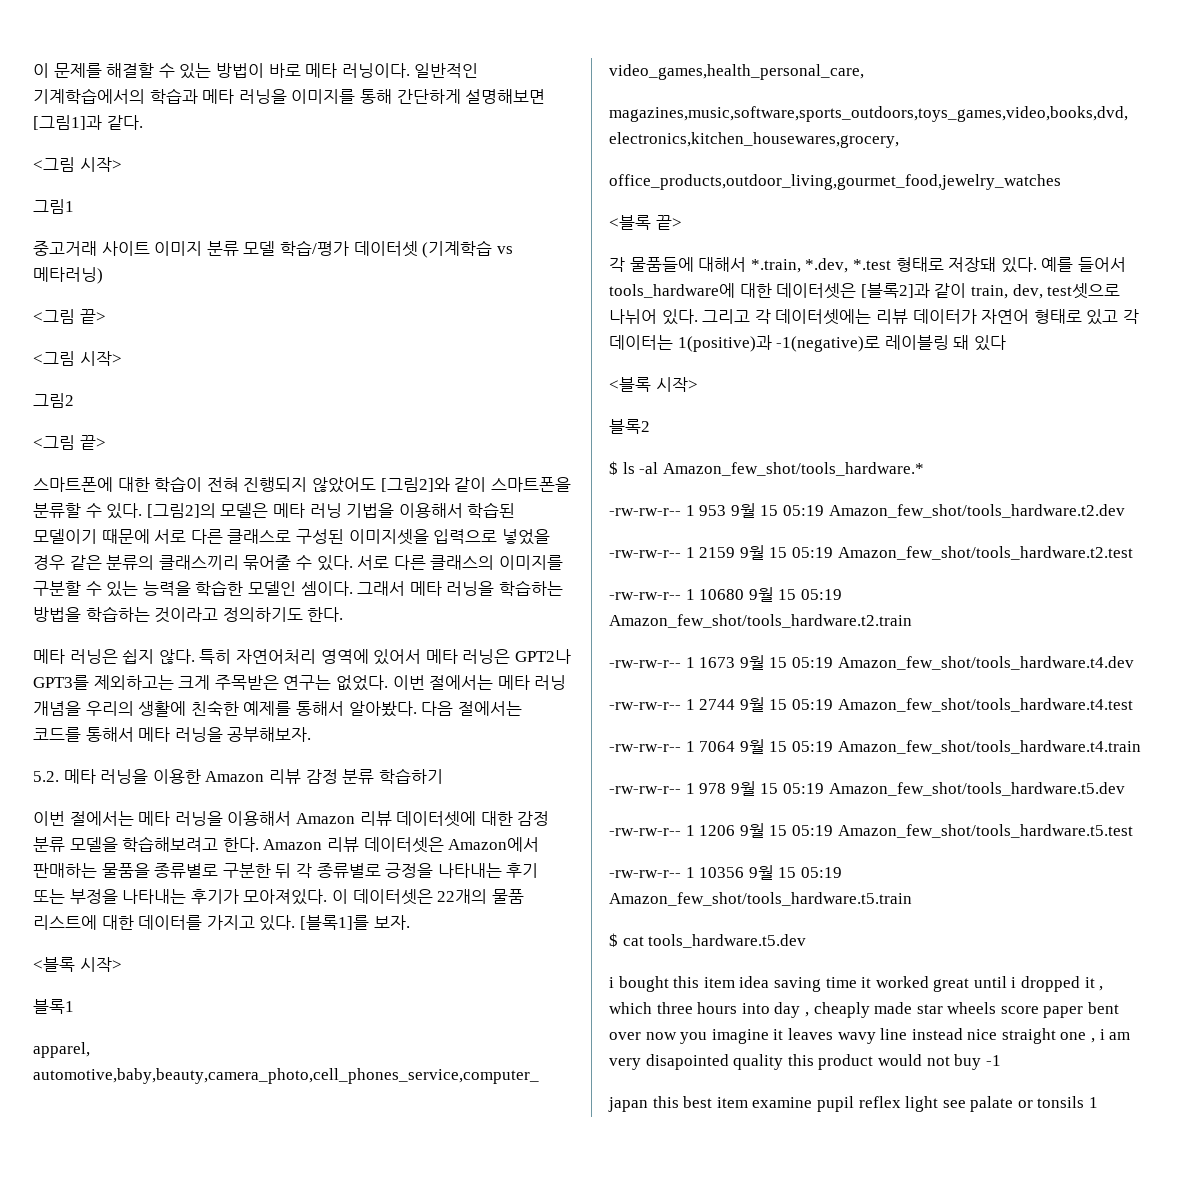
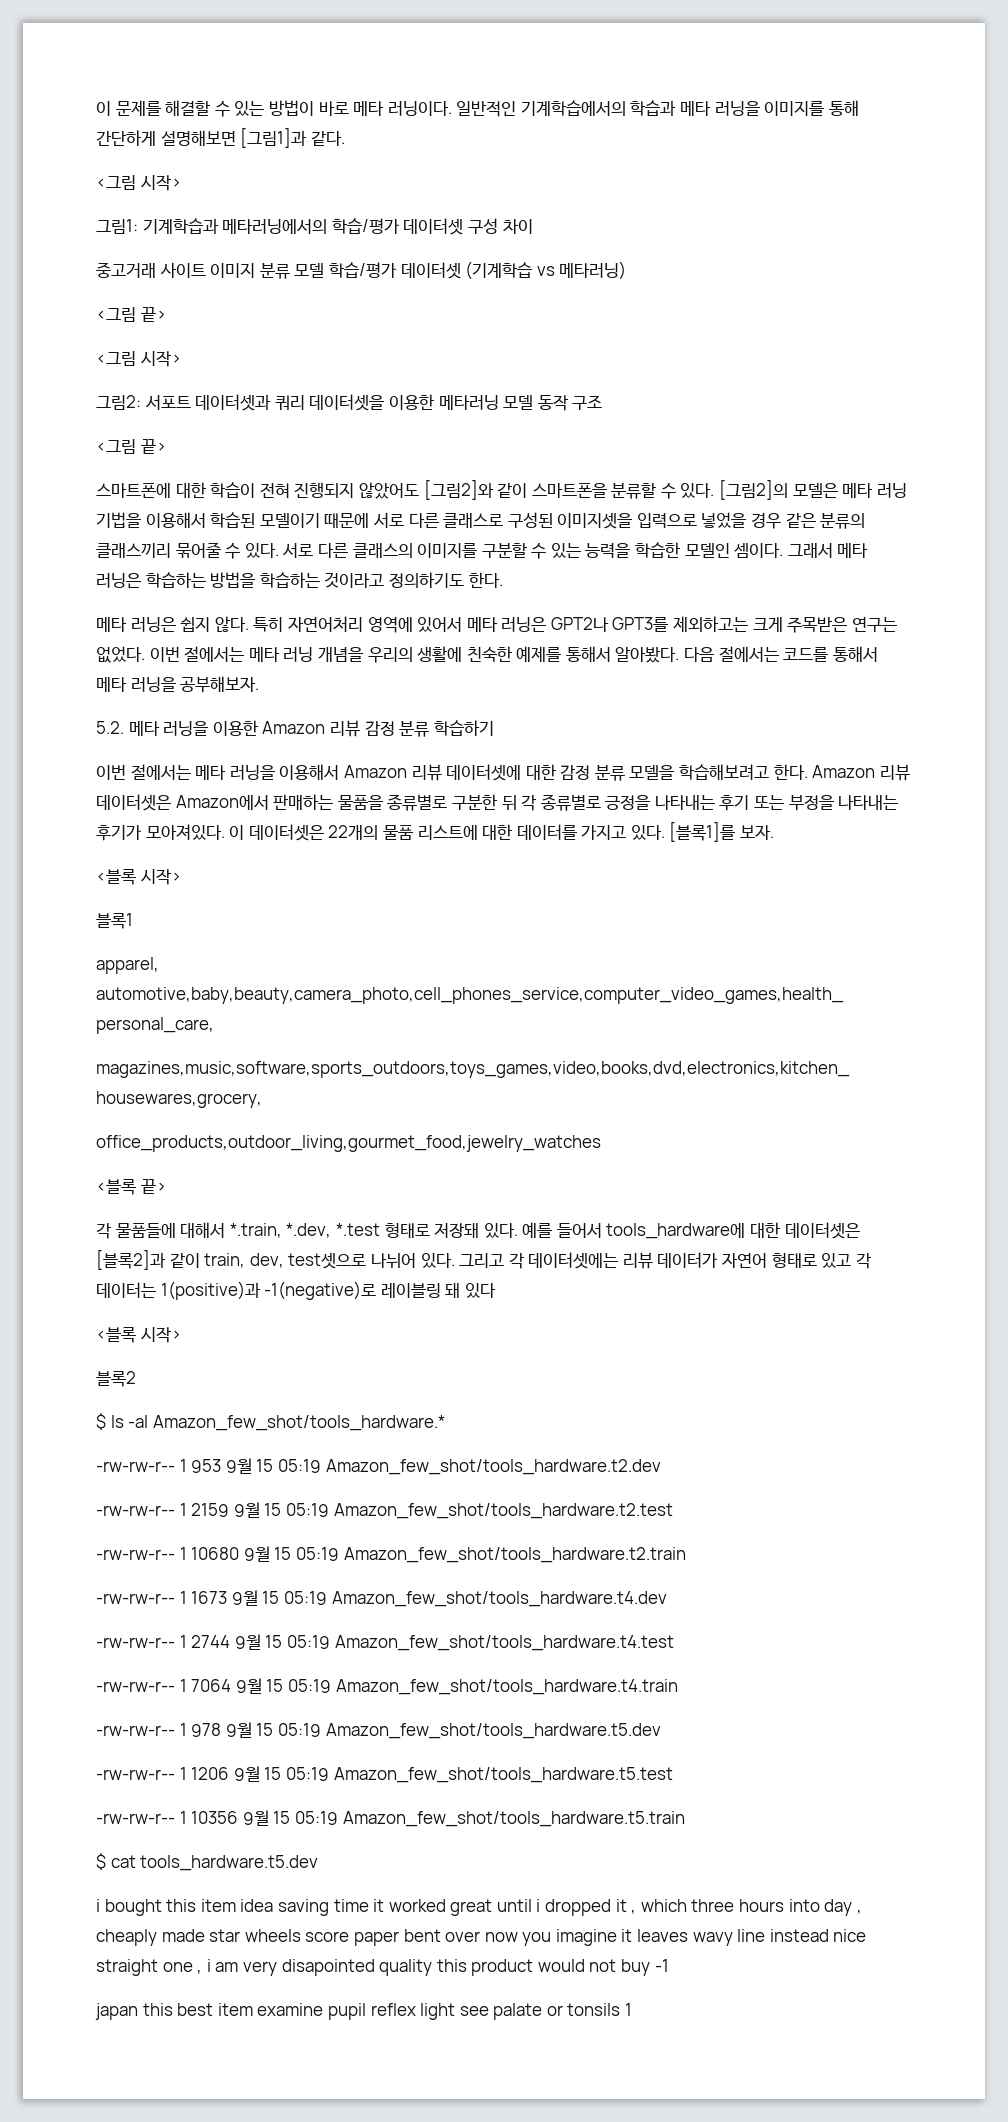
- 그림1
+ 그림1: 기계학습과 메타러닝에서의 학습/평가 데이터셋 구성 차이
- 그림2
+ 그림2: 서포트 데이터셋과 쿼리 데이터셋을 이용한 메타러닝 모델 동작 구조
- 그래서 메타 러닝을 학습하는 방법을 학습하는 것이라고 정의하기도 한다.
+ 그래서 메타 러닝은 학습하는 방법을 학습하는 것이라고 정의하기도 한다.

